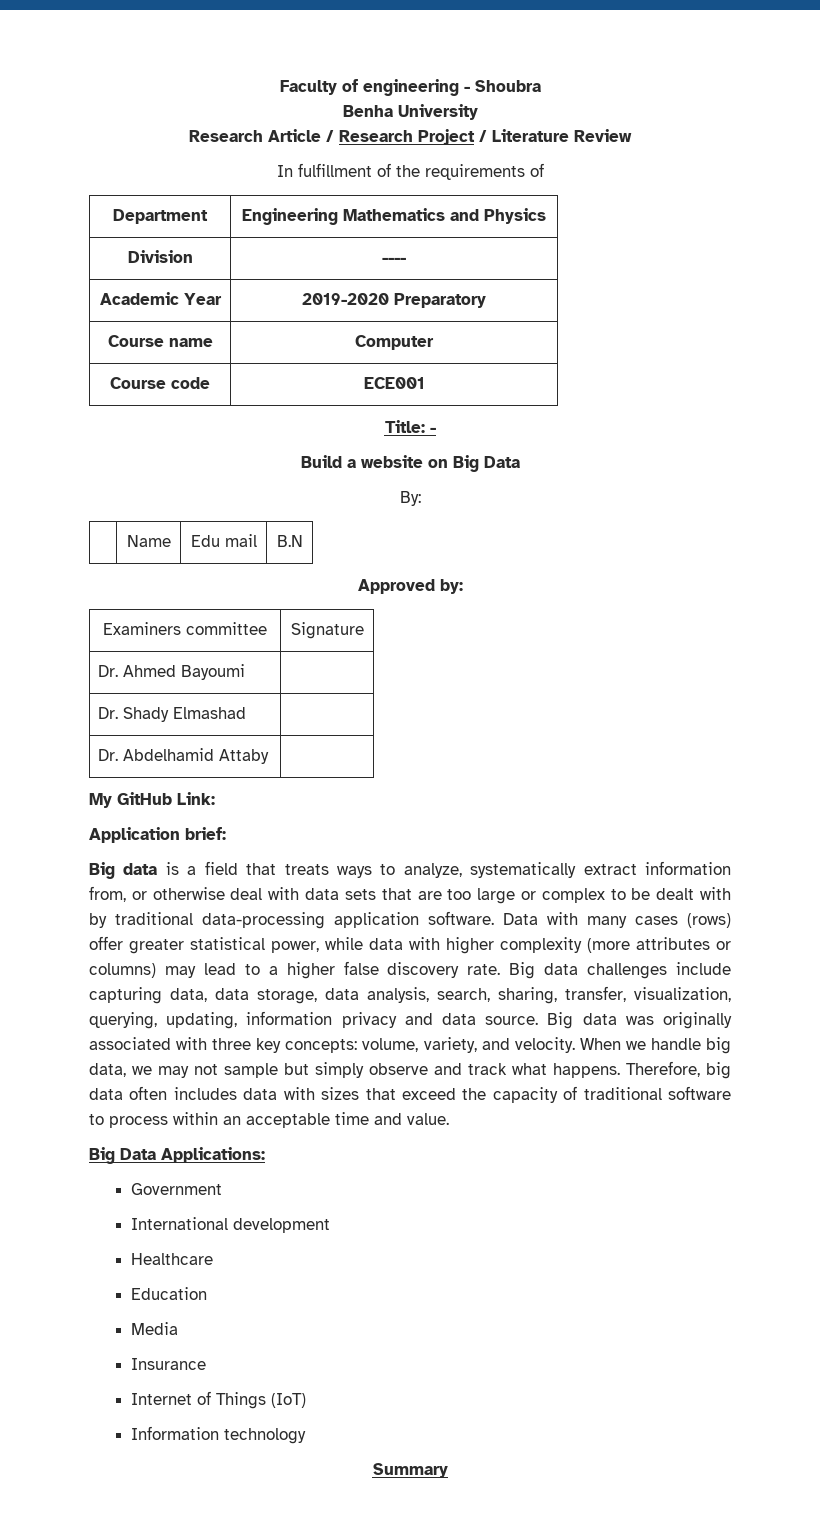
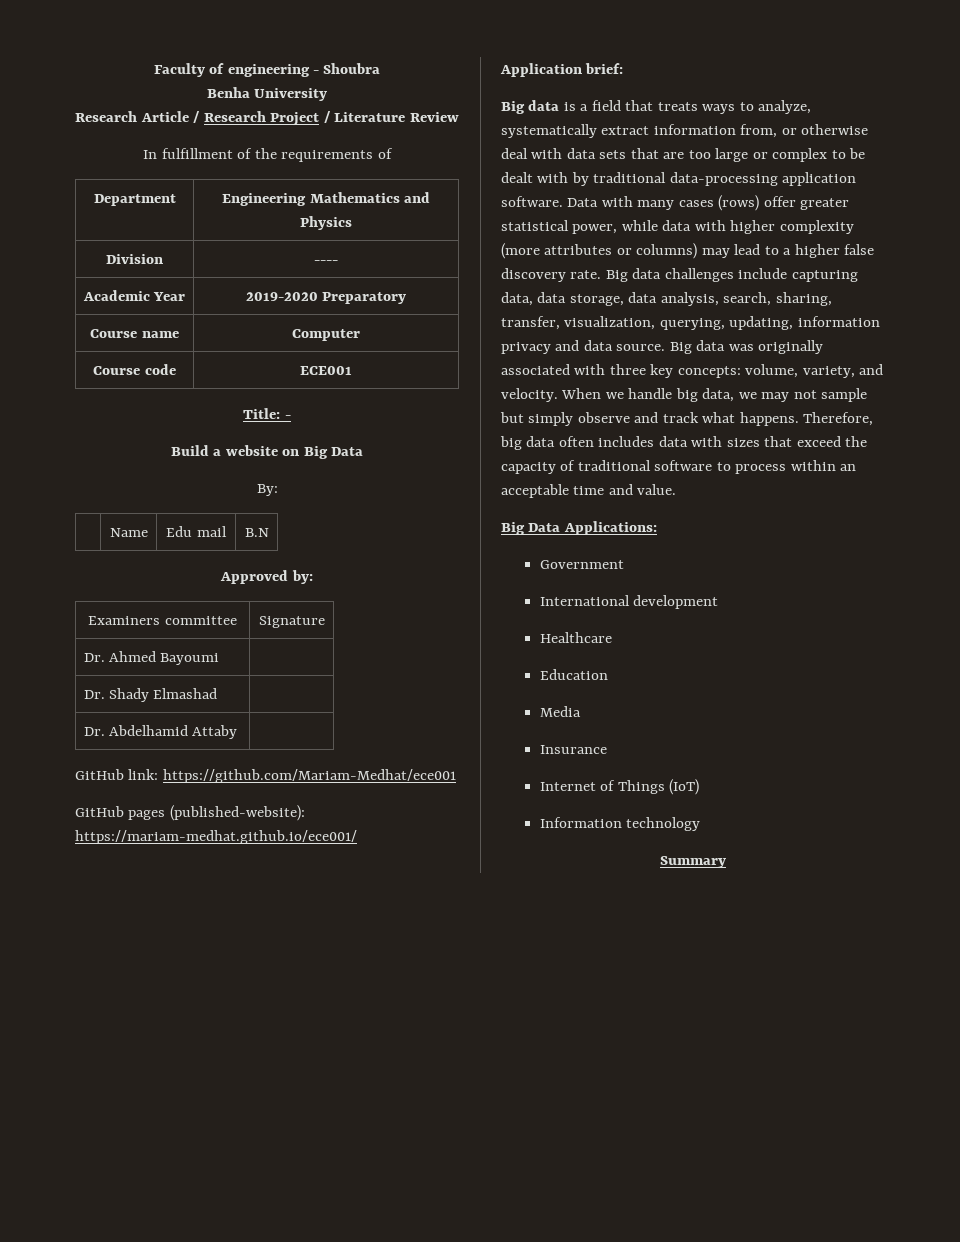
- My GitHub Link:
+ GitHub link: https://github.com/Mariam-Medhat/ece001
+ GitHub pages (published-website): https://mariam-medhat.github.io/ece001/

